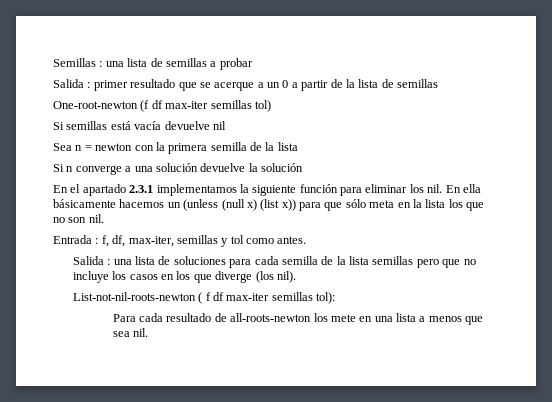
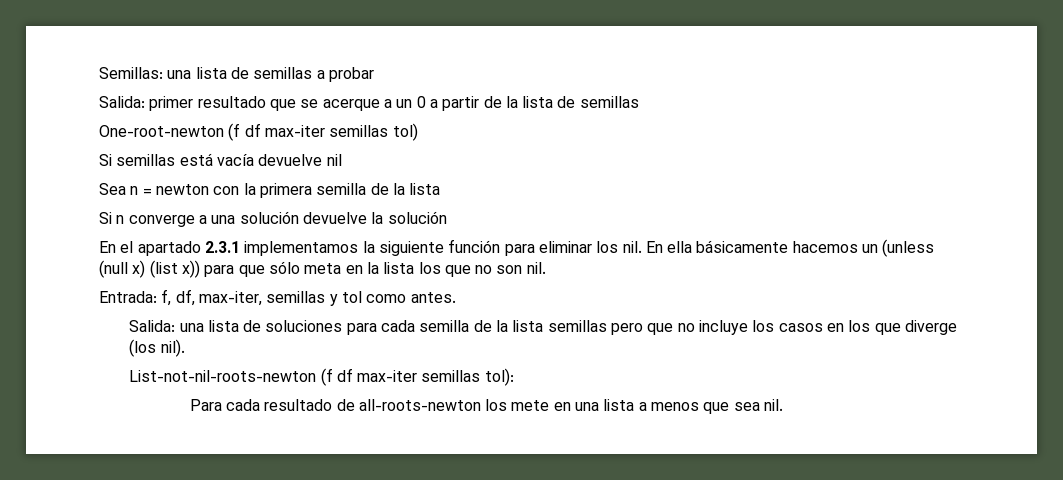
- Semillas : una lista de semillas a probar
+ Semillas: una lista de semillas a probar
- Salida : primer resultado que se acerque a un 0 a partir de la lista de semillas
+ Salida: primer resultado que se acerque a un 0 a partir de la lista de semillas
- Entrada : f, df, max-iter, semillas y tol como antes.
+ Entrada: f, df, max-iter, semillas y tol como antes.
- Salida : una lista de soluciones para cada semilla de la lista semillas pero que no incluye los casos en los que diverge (los nil).
+ Salida: una lista de soluciones para cada semilla de la lista semillas pero que no incluye los casos en los que diverge (los nil).
- List-not-nil-roots-newton ( f df max-iter semillas tol):
+ List-not-nil-roots-newton (f df max-iter semillas tol):

